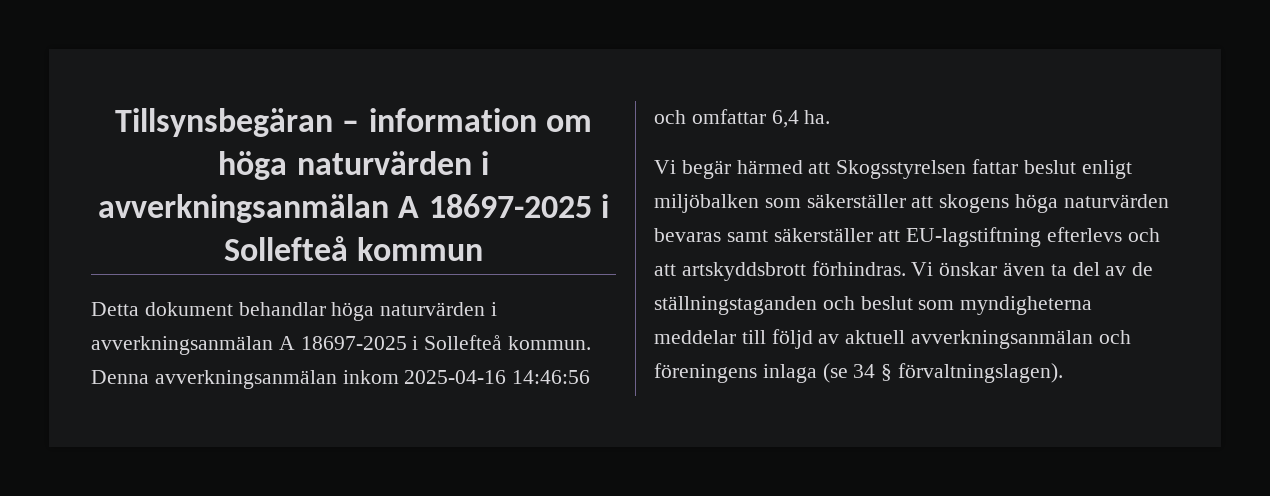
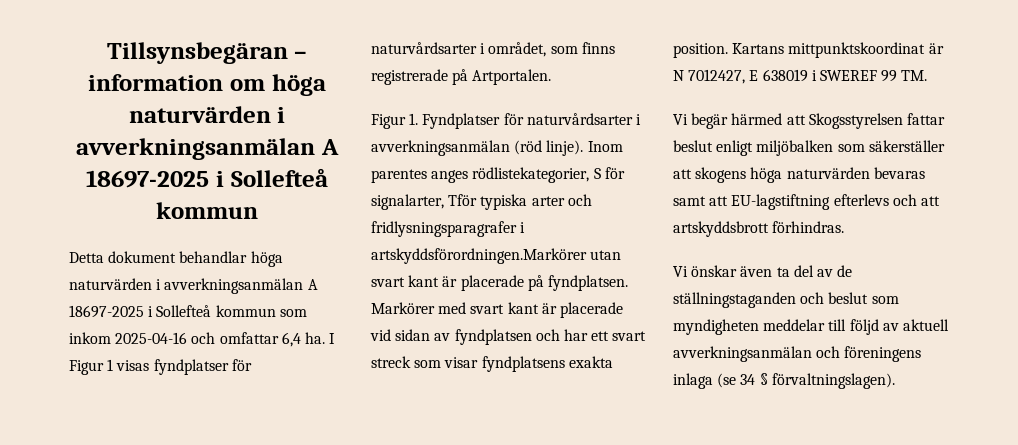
- Detta dokument behandlar höga naturvärden i avverkningsanmälan A 18697-2025 i Sollefteå kommun. Denna avverkningsanmälan inkom 2025-04-16 14:46:56 och omfattar 6,4 ha.
+ Detta dokument behandlar höga naturvärden i avverkningsanmälan A 18697-2025 i Sollefteå kommun som inkom 2025-04-16 och omfattar 6,4 ha. I Figur 1 visas fyndplatser för naturvårdsarter i området, som finns registrerade på Artportalen.
+ Figur 1. Fyndplatser för naturvårdsarter i avverkningsanmälan (röd linje). Inom parentes anges rödlistekategorier, S för signalarter, Tför typiska arter och fridlysningsparagrafer i artskyddsförordningen.Markörer utan svart kant är placerade på fyndplatsen. Markörer med svart kant är placerade vid sidan av fyndplatsen och har ett svart streck som visar fyndplatsens exakta position. Kartans mittpunktskoordinat är N 7012427, E 638019 i SWEREF 99 TM.
- Vi begär härmed att Skogsstyrelsen fattar beslut enligt miljöbalken som säkerställer att skogens höga naturvärden bevaras samt säkerställer att EU-lagstiftning efterlevs och att artskyddsbrott förhindras. Vi önskar även ta del av de ställningstaganden och beslut som myndigheterna meddelar till följd av aktuell avverkningsanmälan och föreningens inlaga (se 34 § förvaltningslagen).
+ Vi begär härmed att Skogsstyrelsen fattar beslut enligt miljöbalken som säkerställer att skogens höga naturvärden bevaras samt att EU-lagstiftning efterlevs och att artskyddsbrott förhindras.
+ Vi önskar även ta del av de ställningstaganden och beslut som myndigheten meddelar till följd av aktuell avverkningsanmälan och föreningens inlaga (se 34 § förvaltningslagen).

